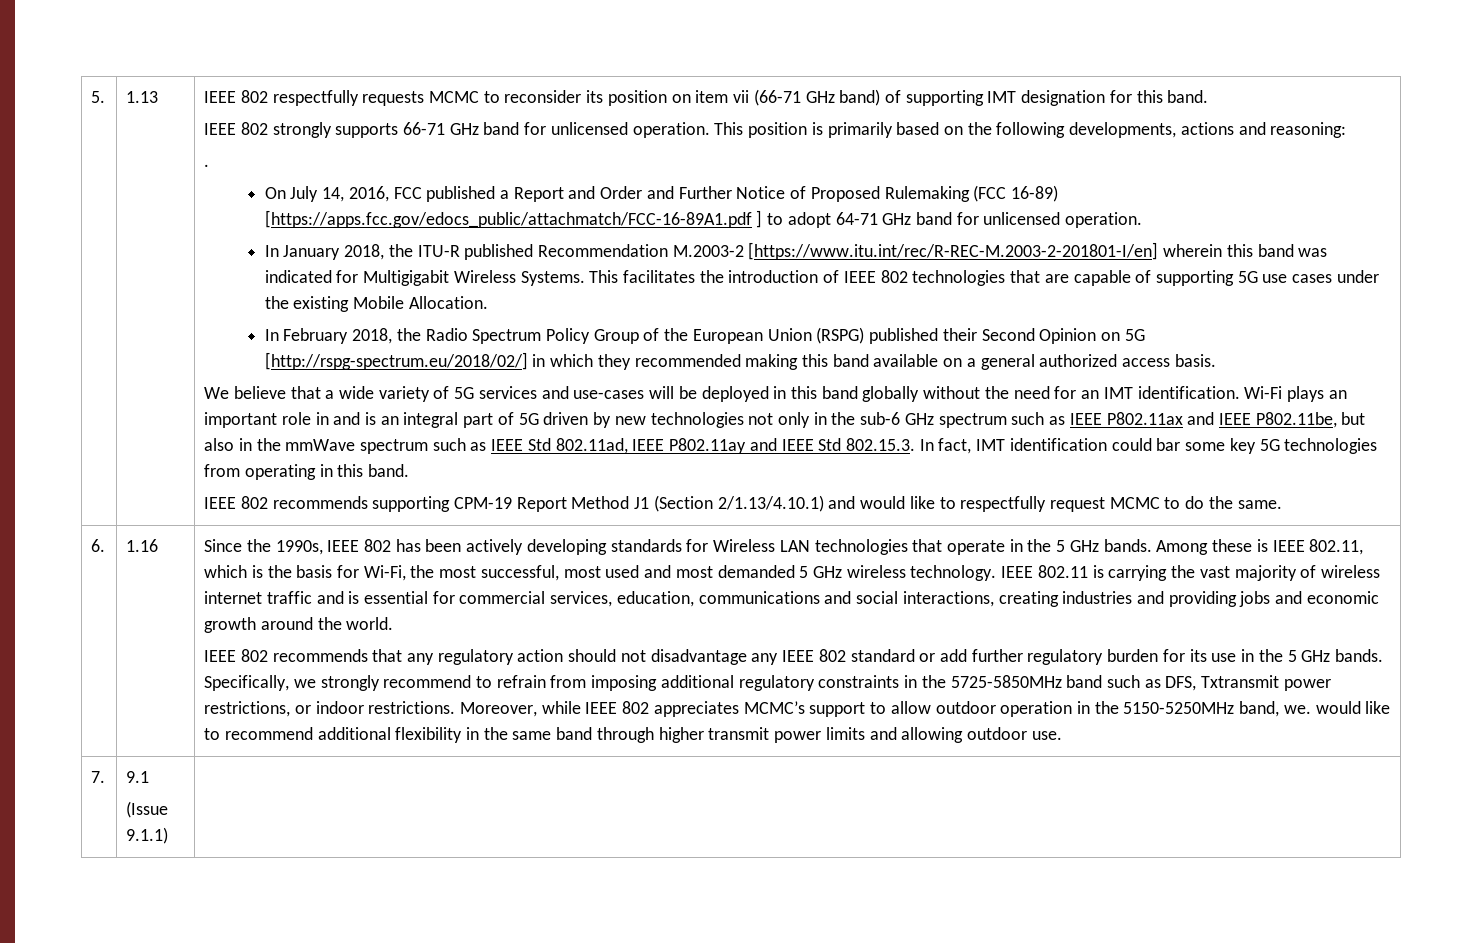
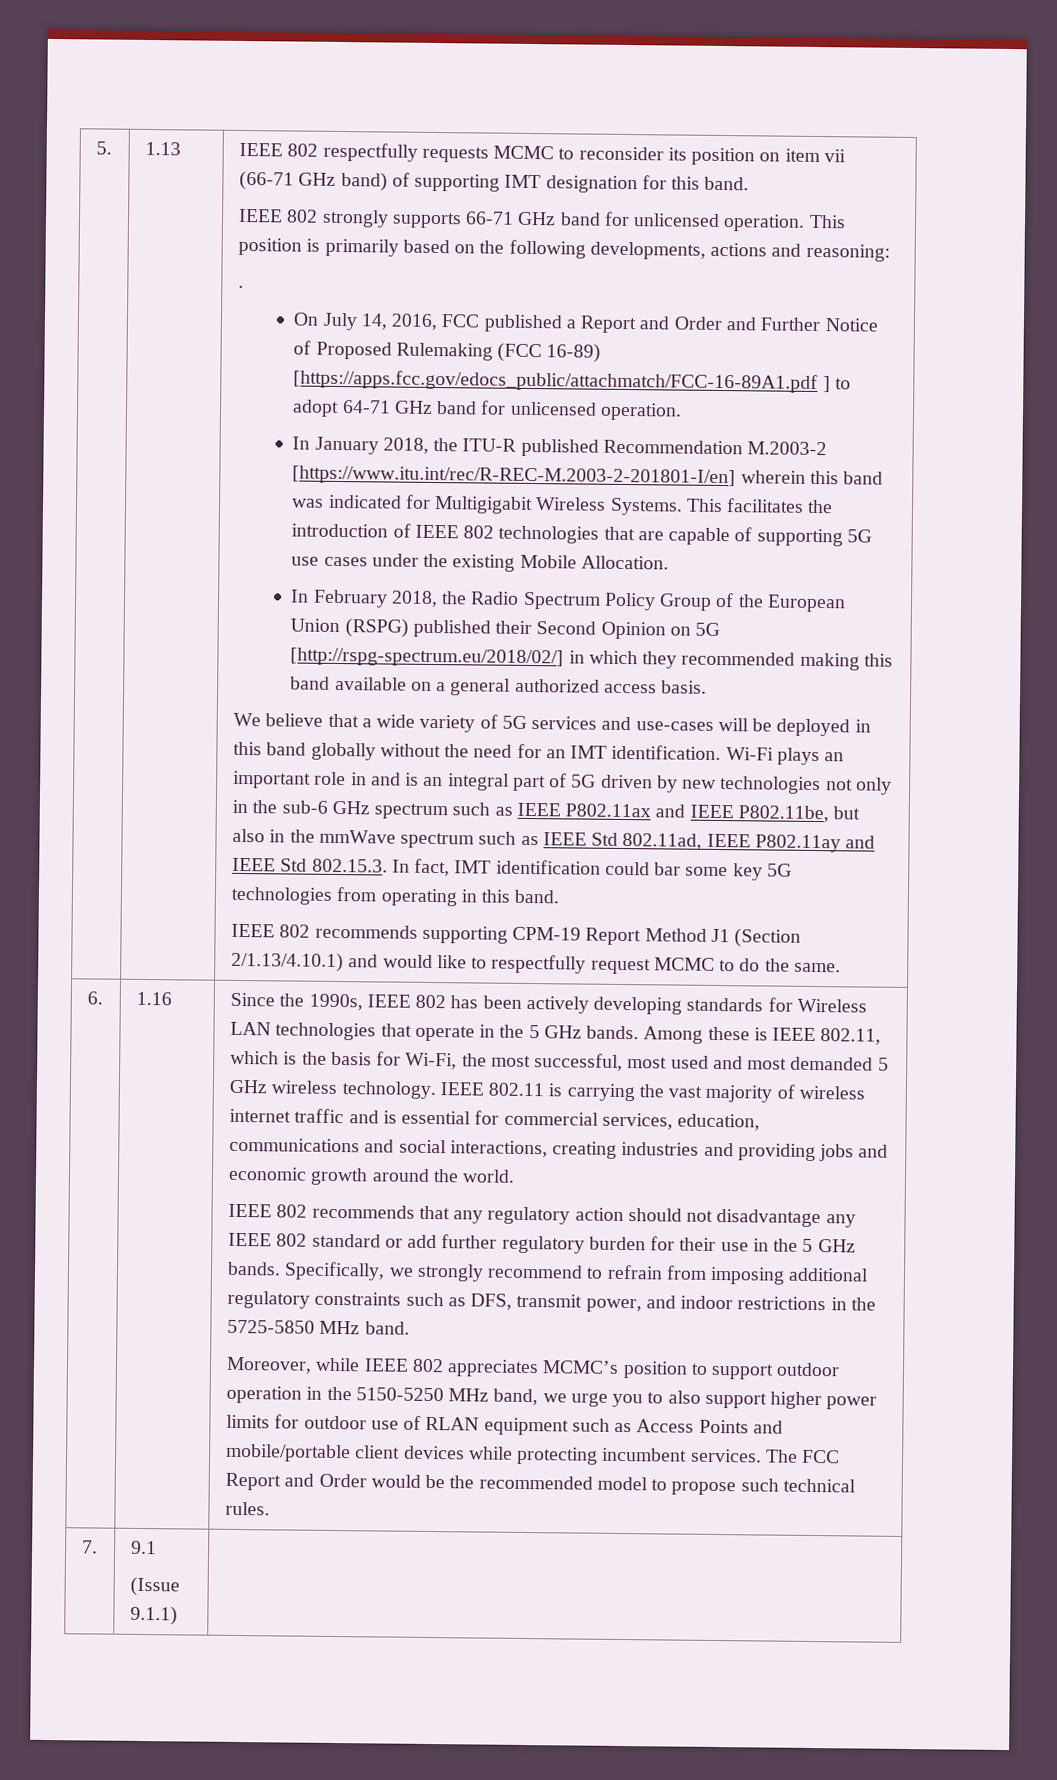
- IEEE 802 recommends that any regulatory action should not disadvantage any IEEE 802 standard or add further regulatory burden for its use in the 5 GHz bands.
+ IEEE 802 recommends that any regulatory action should not disadvantage any IEEE 802 standard or add further regulatory burden for their use in the 5 GHz bands.
- Specifically, we strongly recommend to refrain from imposing additional regulatory constraints in the 5725-5850MHz band such as DFS, Txtransmit power restrictions, or indoor restrictions. Moreover, while IEEE 802 appreciates MCMC’s support to allow outdoor operation in the 5150-5250MHz band, we. would like to recommend additional flexibility in the same band through higher transmit power limits and allowing outdoor use.
+ Specifically, we strongly recommend to refrain from imposing additional regulatory constraints such as DFS, transmit power, and indoor restrictions in the 5725-5850 MHz band.
+ Moreover, while IEEE 802 appreciates MCMC’s position to support outdoor operation in the 5150-5250 MHz band, we urge you to also support higher power limits for outdoor use of RLAN equipment such as Access Points and mobile/portable client devices while protecting incumbent services. The FCC Report and Order would be the recommended model to propose such technical rules.

